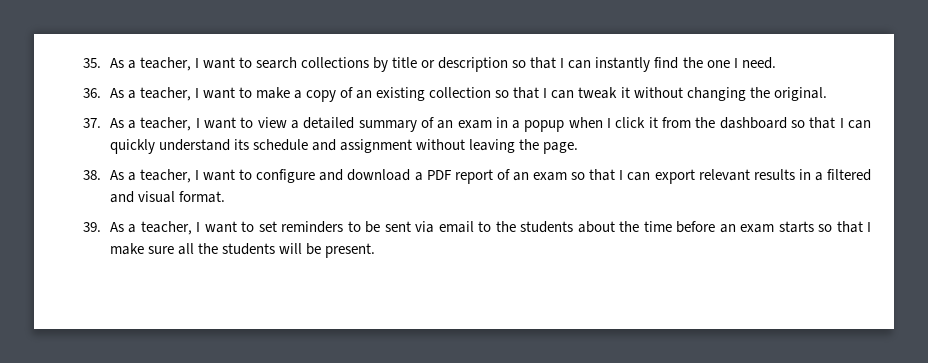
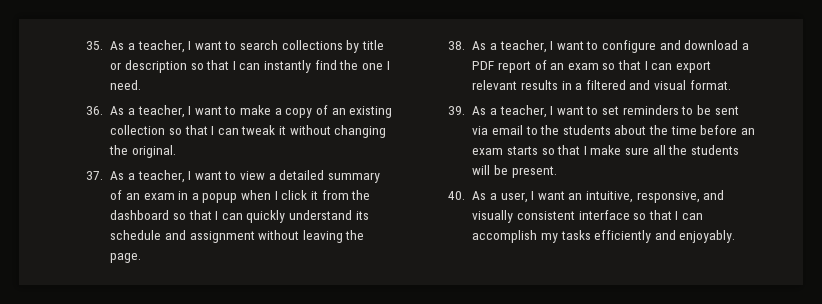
+ 40. As a user, I want an intuitive, responsive, and visually consistent interface so that I can accomplish my tasks efficiently and enjoyably.

